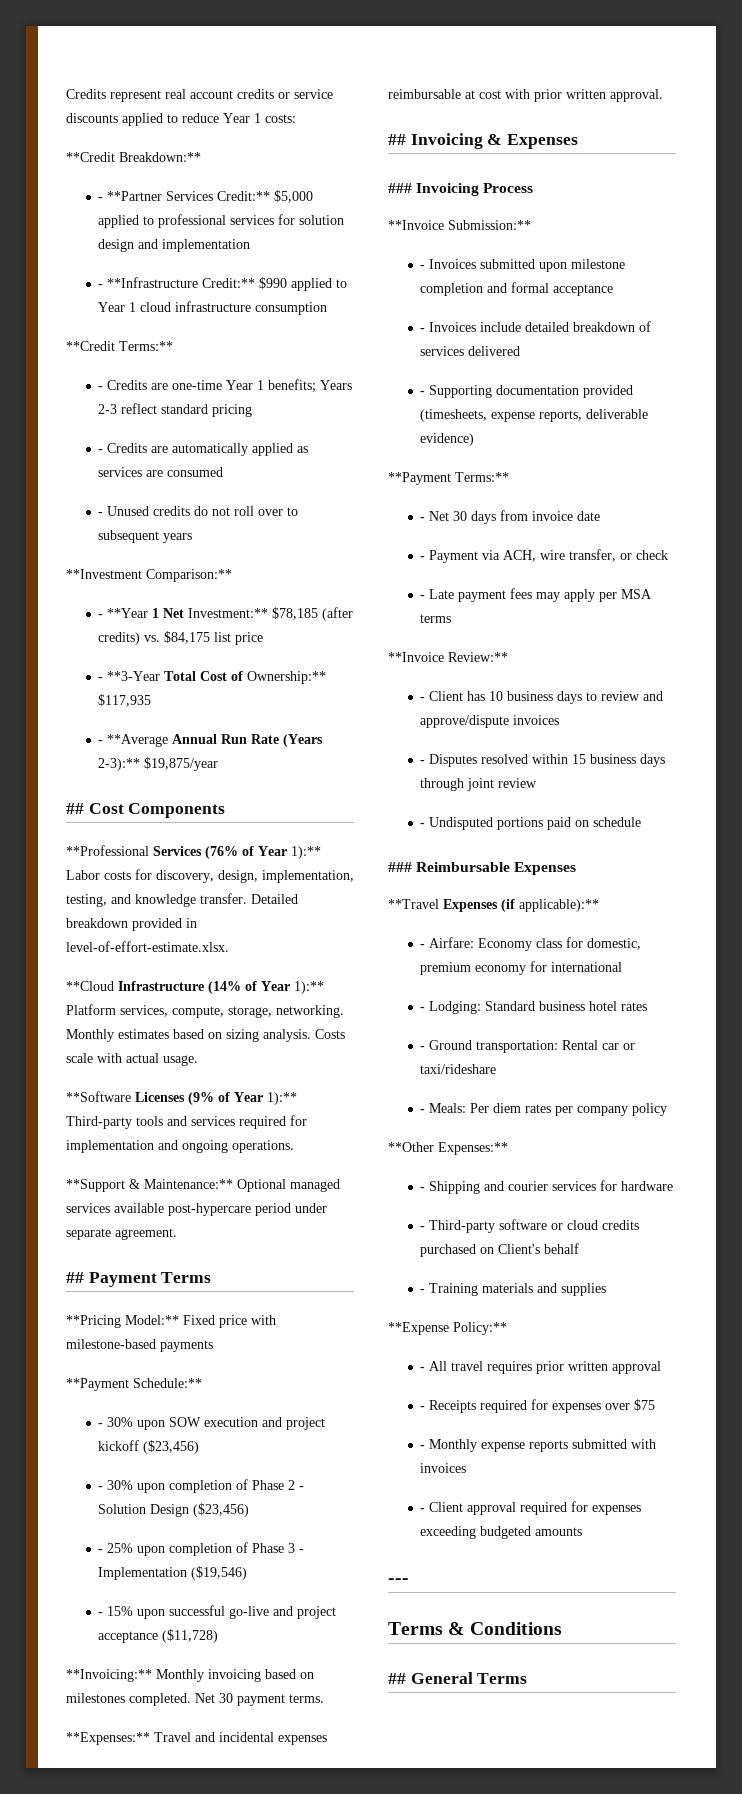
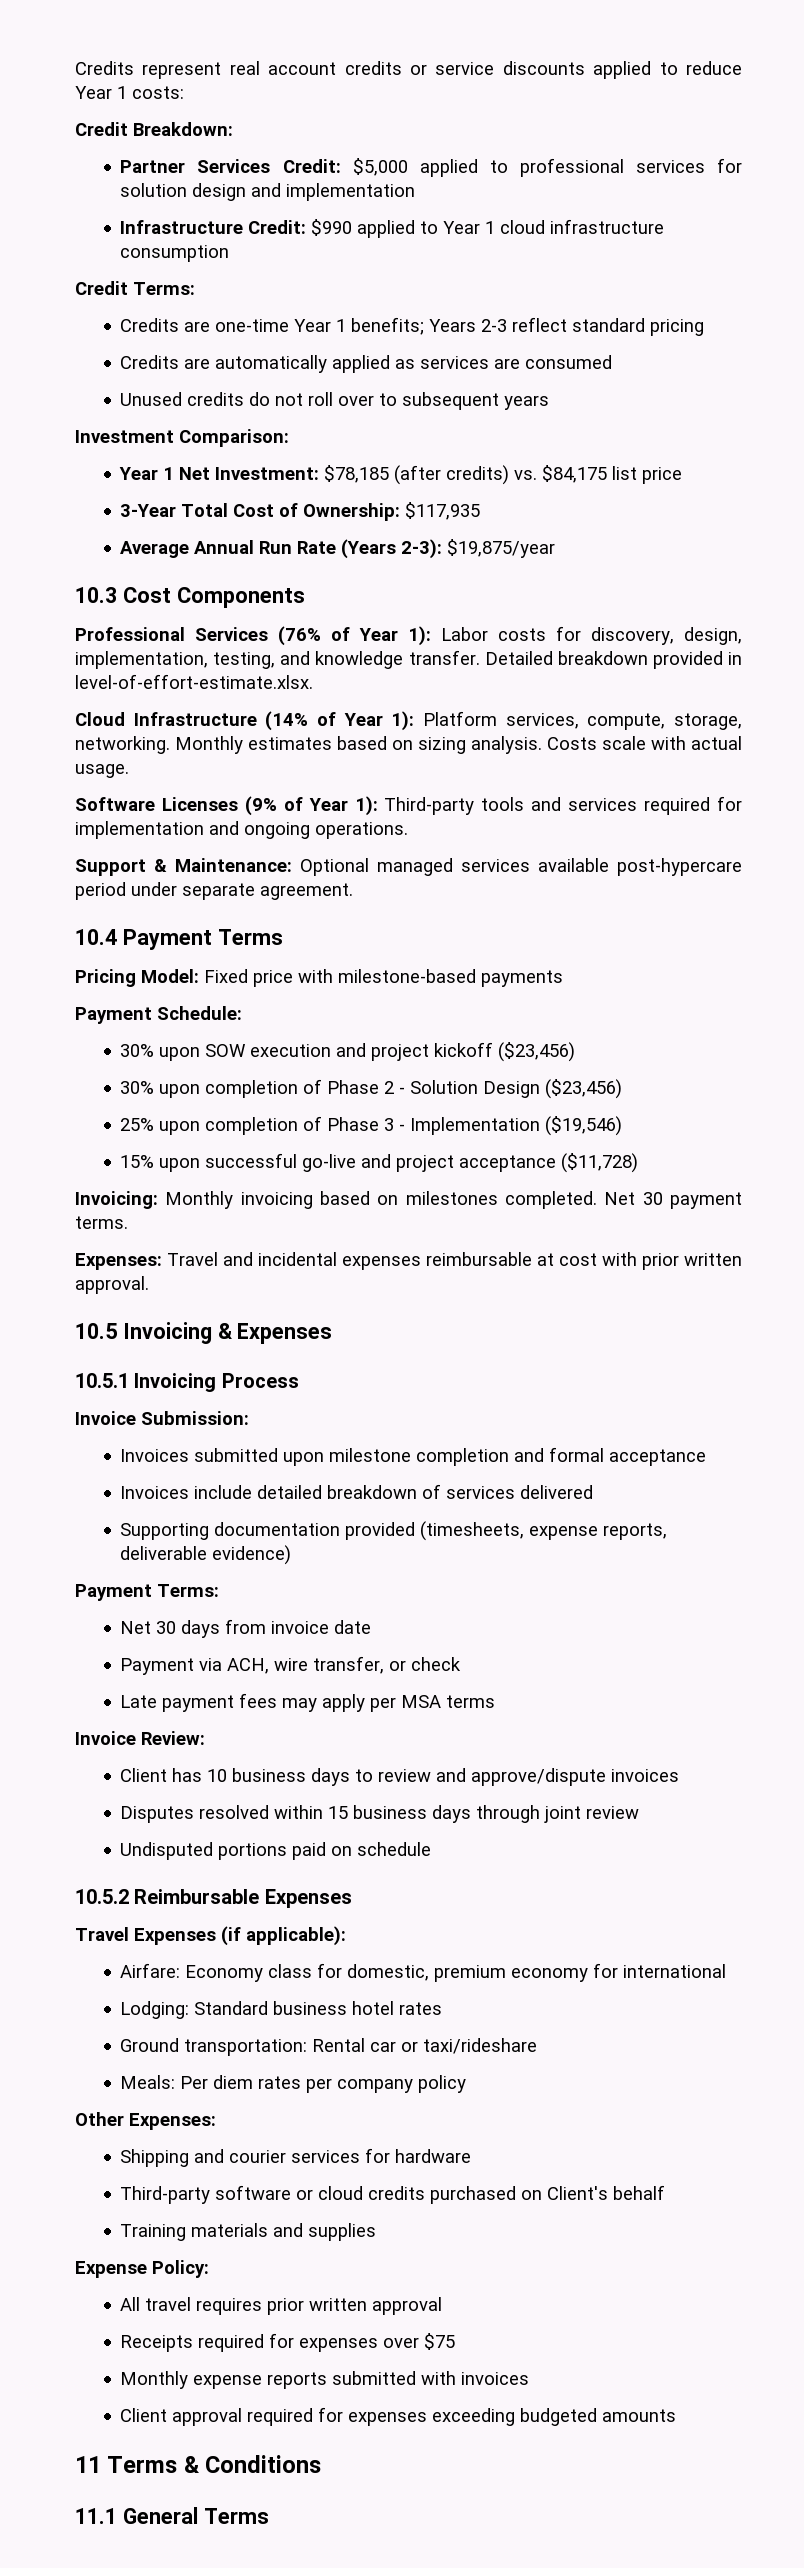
- **Credit Breakdown:**
- - **Partner Services Credit:** $5,000 applied to professional services for solution design and implementation
+ Credit Breakdown:
+ Partner Services Credit: $5,000 applied to professional services for solution design and implementation
- - **Infrastructure Credit:** $990 applied to Year 1 cloud infrastructure consumption
+ Infrastructure Credit: $990 applied to Year 1 cloud infrastructure consumption
- **Credit Terms:**
- - Credits are one-time Year 1 benefits; Years 2-3 reflect standard pricing
+ Credit Terms:
+ Credits are one-time Year 1 benefits; Years 2-3 reflect standard pricing
- - Credits are automatically applied as services are consumed
+ Credits are automatically applied as services are consumed
- - Unused credits do not roll over to subsequent years
+ Unused credits do not roll over to subsequent years
- **Investment Comparison:**
- - **Year 1 Net Investment:** $78,185 (after credits) vs. $84,175 list price
+ Investment Comparison:
+ Year 1 Net Investment: $78,185 (after credits) vs. $84,175 list price
- - **3-Year Total Cost of Ownership:** $117,935
+ 3-Year Total Cost of Ownership: $117,935
- - **Average Annual Run Rate (Years 2-3):** $19,875/year
+ Average Annual Run Rate (Years 2-3): $19,875/year
- ## Cost Components
+ 10.3 Cost Components
- **Professional Services (76% of Year 1):** Labor costs for discovery, design, implementation, testing, and knowledge transfer.
+ Professional Services (76% of Year 1): Labor costs for discovery, design, implementation, testing, and knowledge transfer.
- **Cloud Infrastructure (14% of Year 1):** Platform services, compute, storage, networking.
+ Cloud Infrastructure (14% of Year 1): Platform services, compute, storage, networking.
- **Software Licenses (9% of Year 1):** Third-party tools and services required for implementation and ongoing operations.
+ Software Licenses (9% of Year 1): Third-party tools and services required for implementation and ongoing operations.
- **Support & Maintenance:** Optional managed services available post-hypercare period under separate agreement.
+ Support & Maintenance: Optional managed services available post-hypercare period under separate agreement.
- ## Payment Terms
+ 10.4 Payment Terms
- **Pricing Model:** Fixed price with milestone-based payments
+ Pricing Model: Fixed price with milestone-based payments
- **Payment Schedule:**
- - 30% upon SOW execution and project kickoff ($23,456)
+ Payment Schedule:
+ 30% upon SOW execution and project kickoff ($23,456)
- - 30% upon completion of Phase 2 - Solution Design ($23,456)
+ 30% upon completion of Phase 2 - Solution Design ($23,456)
- - 25% upon completion of Phase 3 - Implementation ($19,546)
+ 25% upon completion of Phase 3 - Implementation ($19,546)
- - 15% upon successful go-live and project acceptance ($11,728)
+ 15% upon successful go-live and project acceptance ($11,728)
- **Invoicing:** Monthly invoicing based on milestones completed.
+ Invoicing: Monthly invoicing based on milestones completed.
- **Expenses:** Travel and incidental expenses reimbursable at cost with prior written approval.
+ Expenses: Travel and incidental expenses reimbursable at cost with prior written approval.
- ## Invoicing & Expenses
+ 10.5 Invoicing & Expenses
- ### Invoicing Process
+ 10.5.1 Invoicing Process
- **Invoice Submission:**
- - Invoices submitted upon milestone completion and formal acceptance
+ Invoice Submission:
+ Invoices submitted upon milestone completion and formal acceptance
- - Invoices include detailed breakdown of services delivered
+ Invoices include detailed breakdown of services delivered
- - Supporting documentation provided (timesheets, expense reports, deliverable evidence)
+ Supporting documentation provided (timesheets, expense reports, deliverable evidence)
- **Payment Terms:**
- - Net 30 days from invoice date
+ Payment Terms:
+ Net 30 days from invoice date
- - Payment via ACH, wire transfer, or check
+ Payment via ACH, wire transfer, or check
- - Late payment fees may apply per MSA terms
+ Late payment fees may apply per MSA terms
- **Invoice Review:**
- - Client has 10 business days to review and approve/dispute invoices
+ Invoice Review:
+ Client has 10 business days to review and approve/dispute invoices
- - Disputes resolved within 15 business days through joint review
+ Disputes resolved within 15 business days through joint review
- - Undisputed portions paid on schedule
+ Undisputed portions paid on schedule
- ### Reimbursable Expenses
+ 10.5.2 Reimbursable Expenses
- **Travel Expenses (if applicable):**
- - Airfare: Economy class for domestic, premium economy for international
+ Travel Expenses (if applicable):
+ Airfare: Economy class for domestic, premium economy for international
- - Lodging: Standard business hotel rates
+ Lodging: Standard business hotel rates
- - Ground transportation: Rental car or taxi/rideshare
+ Ground transportation: Rental car or taxi/rideshare
- - Meals: Per diem rates per company policy
+ Meals: Per diem rates per company policy
- **Other Expenses:**
- - Shipping and courier services for hardware
+ Other Expenses:
+ Shipping and courier services for hardware
- - Third-party software or cloud credits purchased on Client's behalf
+ Third-party software or cloud credits purchased on Client's behalf
- - Training materials and supplies
+ Training materials and supplies
- **Expense Policy:**
- - All travel requires prior written approval
+ Expense Policy:
+ All travel requires prior written approval
- - Receipts required for expenses over $75
+ Receipts required for expenses over $75
- - Monthly expense reports submitted with invoices
+ Monthly expense reports submitted with invoices
- - Client approval required for expenses exceeding budgeted amounts
+ Client approval required for expenses exceeding budgeted amounts
- ---
- Terms & Conditions
+ 11 Terms & Conditions
- ## General Terms
+ 11.1 General Terms

